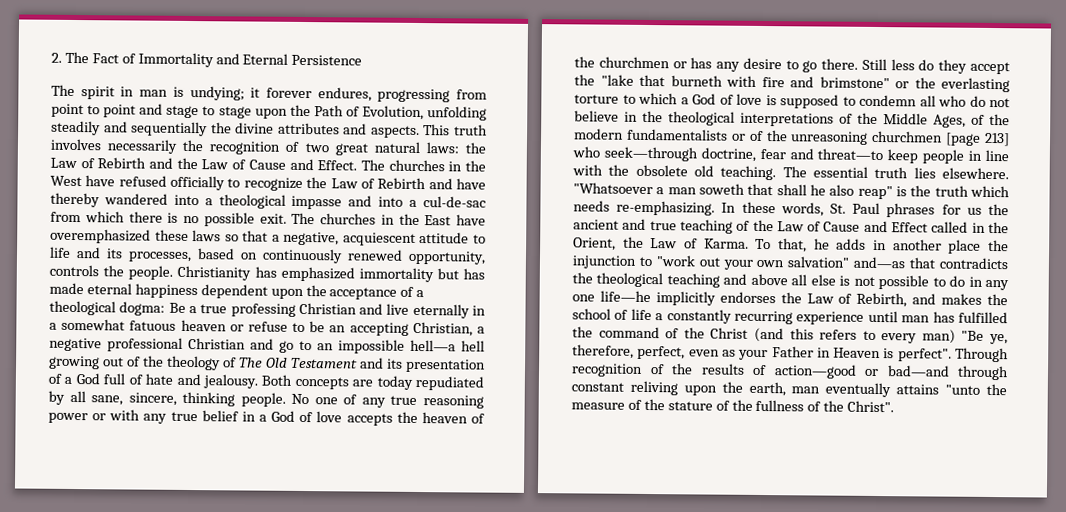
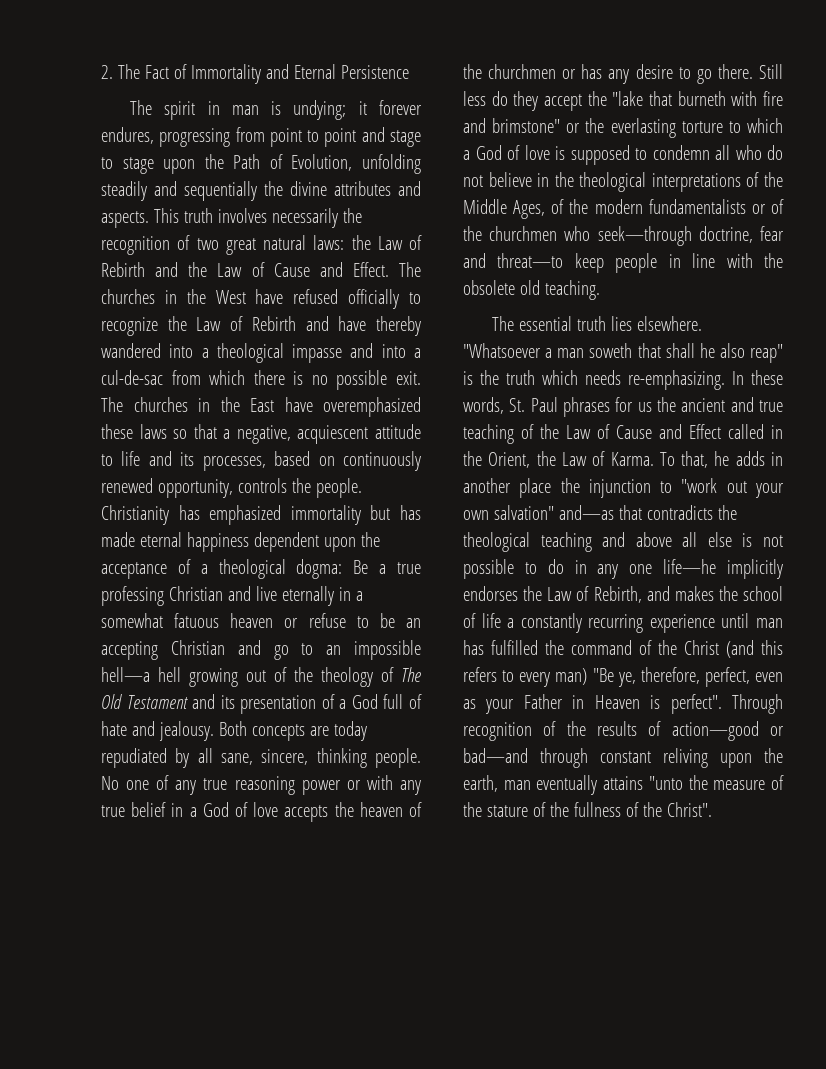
- Be a true professing Christian and live eternally in a somewhat fatuous heaven or refuse to be an accepting Christian, a negative professional Christian and go to an impossible hell—a hell growing out of the theology of The Old Testament and its presentation of a God full of hate and jealousy.
+ Be a true professing Christian and live eternally in a somewhat fatuous heaven or refuse to be an accepting Christian and go to an impossible hell—a hell growing out of the theology of The Old Testament and its presentation of a God full of hate and jealousy.
- Still less do they accept the "lake that burneth with fire and brimstone" or the everlasting torture to which a God of love is supposed to condemn all who do not believe in the theological interpretations of the Middle Ages, of the modern fundamentalists or of the unreasoning churchmen [page 213] who seek—through doctrine, fear and threat—to keep people in line with the obsolete old teaching. The essential truth lies elsewhere.
+ Still less do they accept the "lake that burneth with fire and brimstone" or the everlasting torture to which a God of love is supposed to condemn all who do not believe in the theological interpretations of the Middle Ages, of the modern fundamentalists or of the churchmen who seek—through doctrine, fear and threat—to keep people in line with the obsolete old teaching.
+ The essential truth lies elsewhere.

